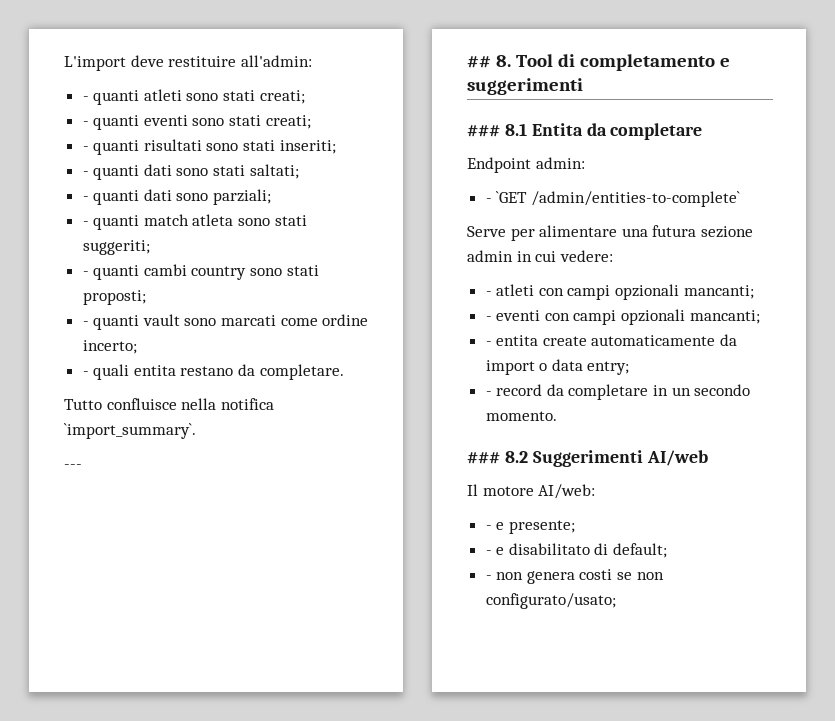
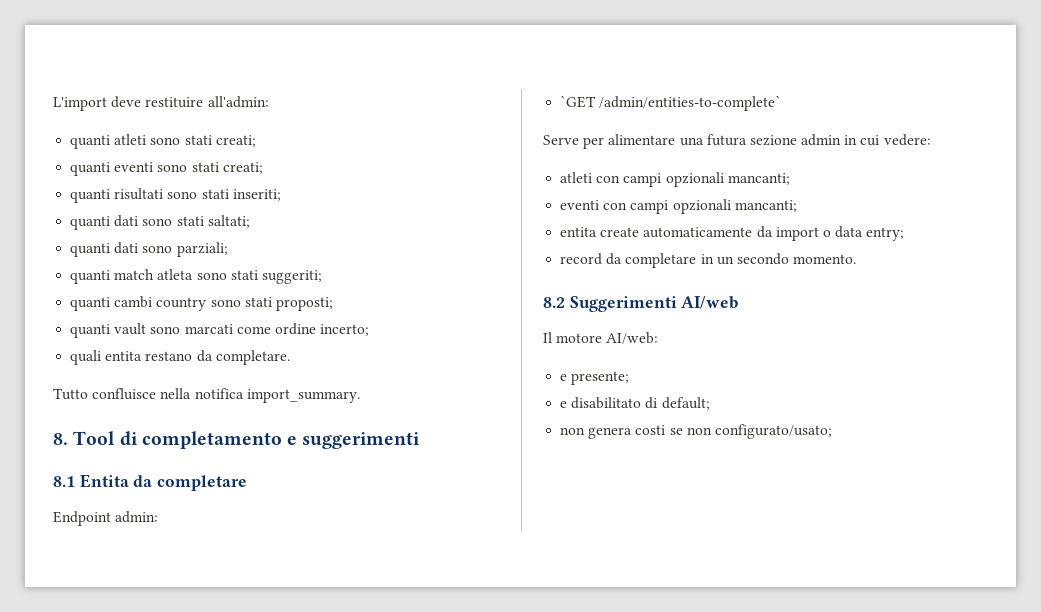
- - quanti atleti sono stati creati;
+ quanti atleti sono stati creati;
- - quanti eventi sono stati creati;
+ quanti eventi sono stati creati;
- - quanti risultati sono stati inseriti;
+ quanti risultati sono stati inseriti;
- - quanti dati sono stati saltati;
+ quanti dati sono stati saltati;
- - quanti dati sono parziali;
+ quanti dati sono parziali;
- - quanti match atleta sono stati suggeriti;
+ quanti match atleta sono stati suggeriti;
- - quanti cambi country sono stati proposti;
+ quanti cambi country sono stati proposti;
- - quanti vault sono marcati come ordine incerto;
+ quanti vault sono marcati come ordine incerto;
- - quali entita restano da completare.
+ quali entita restano da completare.
- Tutto confluisce nella notifica `import_summary`.
- ---
- ## 8. Tool di completamento e suggerimenti
+ Tutto confluisce nella notifica import_summary.
+ 8. Tool di completamento e suggerimenti
- ### 8.1 Entita da completare
+ 8.1 Entita da completare
- - `GET /admin/entities-to-complete`
+ `GET /admin/entities-to-complete`
- - atleti con campi opzionali mancanti;
+ atleti con campi opzionali mancanti;
- - eventi con campi opzionali mancanti;
+ eventi con campi opzionali mancanti;
- - entita create automaticamente da import o data entry;
+ entita create automaticamente da import o data entry;
- - record da completare in un secondo momento.
+ record da completare in un secondo momento.
- ### 8.2 Suggerimenti AI/web
+ 8.2 Suggerimenti AI/web
- - e presente;
+ e presente;
- - e disabilitato di default;
+ e disabilitato di default;
- - non genera costi se non configurato/usato;
+ non genera costi se non configurato/usato;

